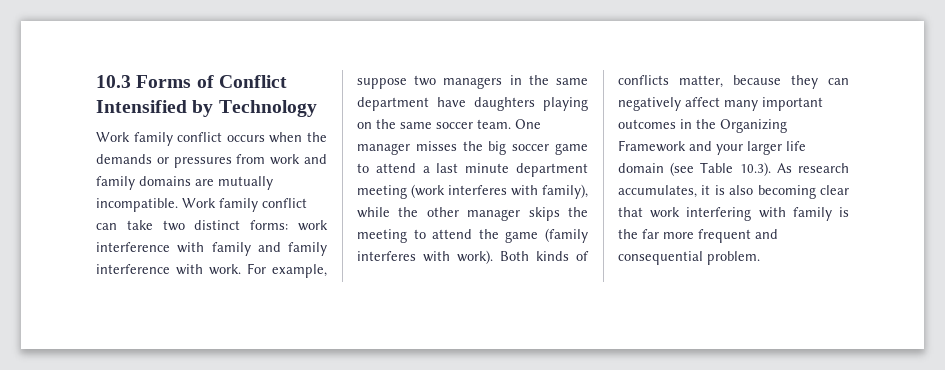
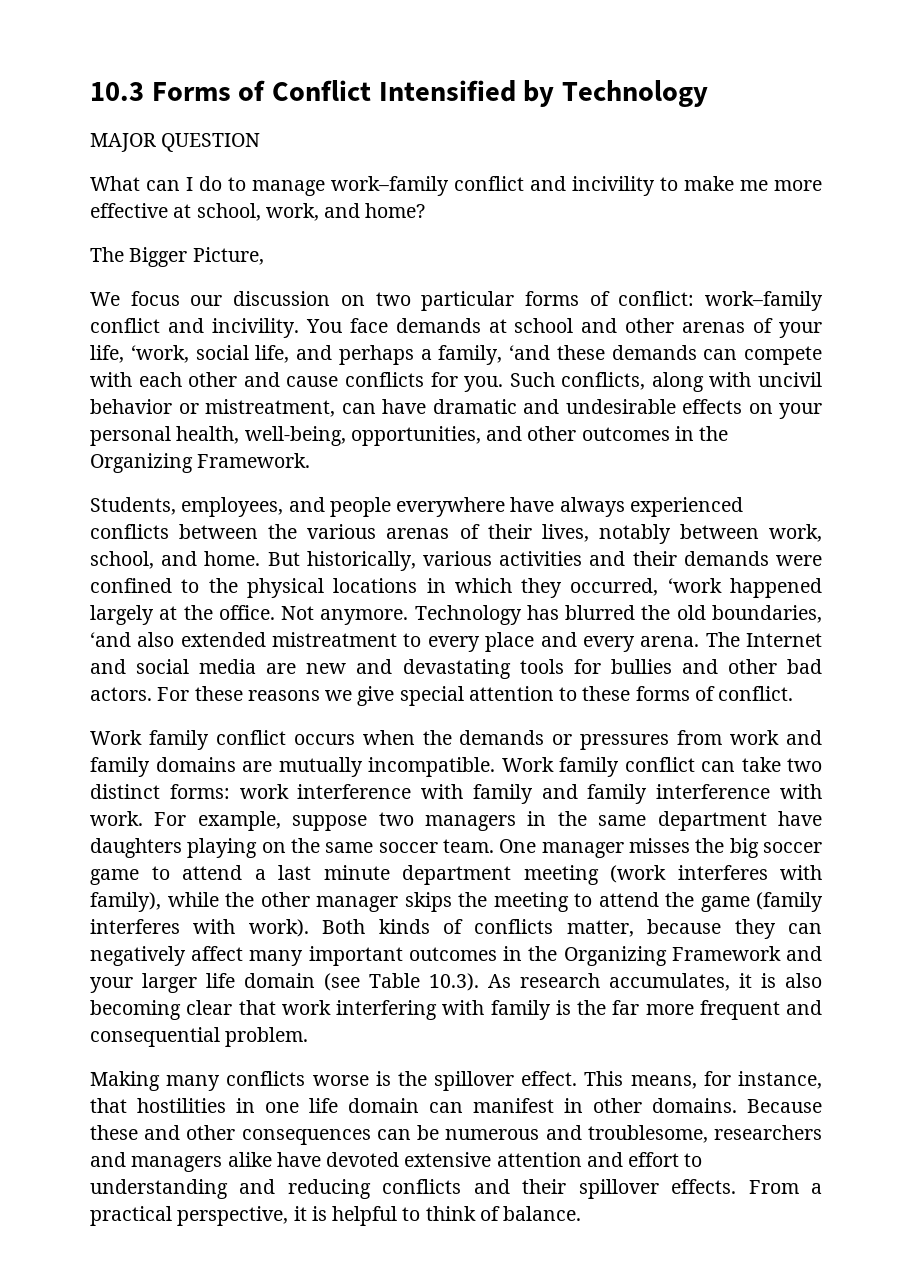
+ MAJOR QUESTION
+ What can I do to manage work–family conflict and incivility to make me more effective at school, work, and home?
+ The Bigger Picture,
+ We focus our discussion on two particular forms of conflict: work–family conflict and incivility. You face demands at school and other arenas of your life, ‘work, social life, and perhaps a family, ‘and these demands can compete with each other and cause conflicts for you. Such conflicts, along with uncivil behavior or mistreatment, can have dramatic and undesirable effects on your personal health, well-being, opportunities, and other outcomes in the Organizing Framework.
+ Students, employees, and people everywhere have always experienced conflicts between the various arenas of their lives, notably between work, school, and home. But historically, various activities and their demands were confined to the physical locations in which they occurred, ‘work happened largely at the office. Not anymore. Technology has blurred the old boundaries, ‘and also extended mistreatment to every place and every arena. The Internet and social media are new and devastating tools for bullies and other bad actors. For these reasons we give special attention to these forms of conflict.
+ Making many conflicts worse is the spillover effect. This means, for instance, that hostilities in one life domain can manifest in other domains. Because these and other consequences can be numerous and troublesome, researchers and managers alike have devoted extensive attention and effort to understanding and reducing conflicts and their spillover effects. From a practical perspective, it is helpful to think of balance.

